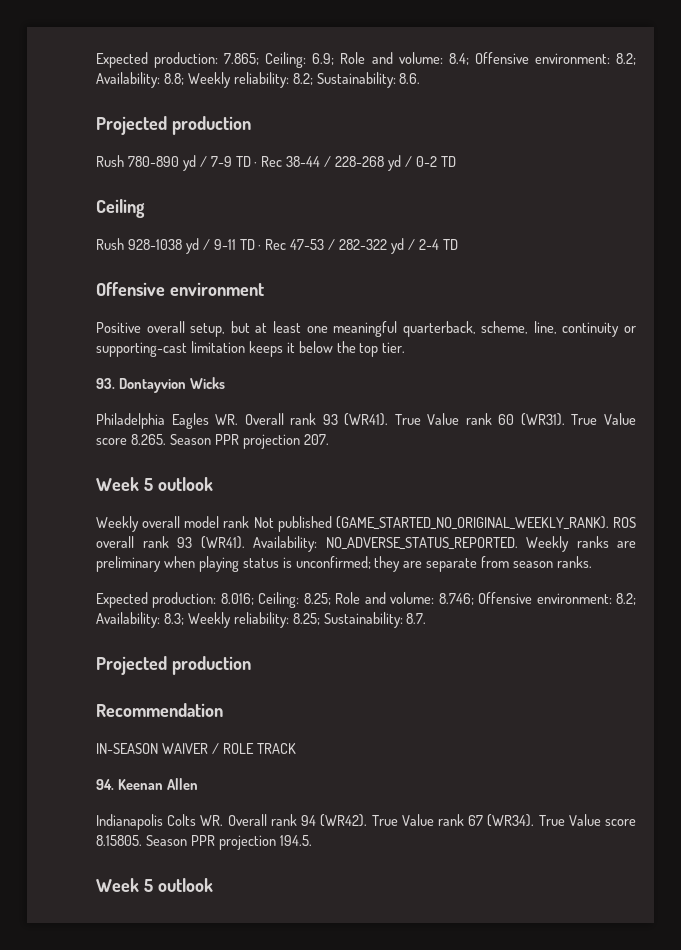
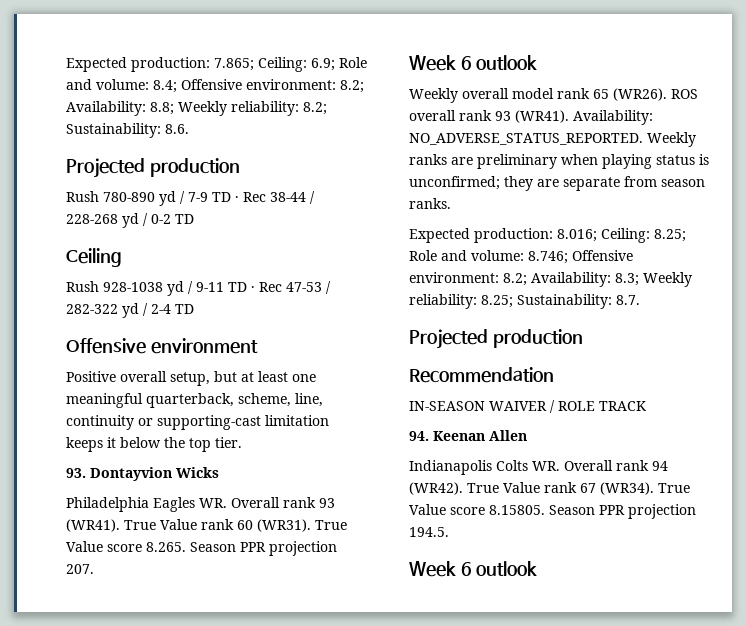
  True Value score 8.265. Season PPR projection 207.
- Week 5 outlook
+ Week 6 outlook
- Weekly overall model rank Not published (GAME_STARTED_NO_ORIGINAL_WEEKLY_RANK).
+ Weekly overall model rank 65 (WR26).
  True Value score 8.15805. Season PPR projection 194.5.
- Week 5 outlook
+ Week 6 outlook

